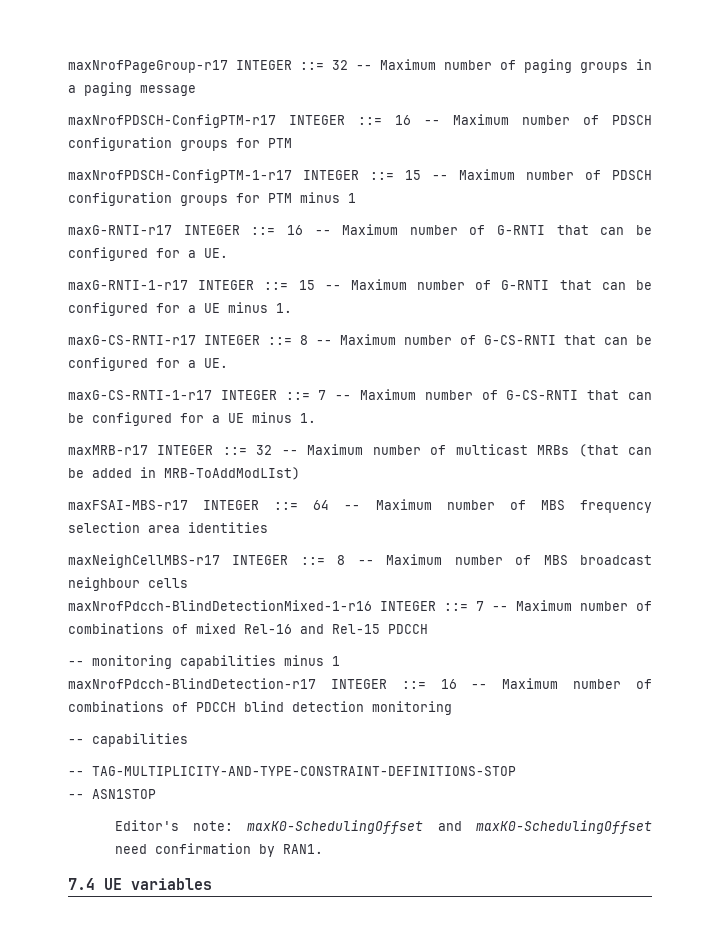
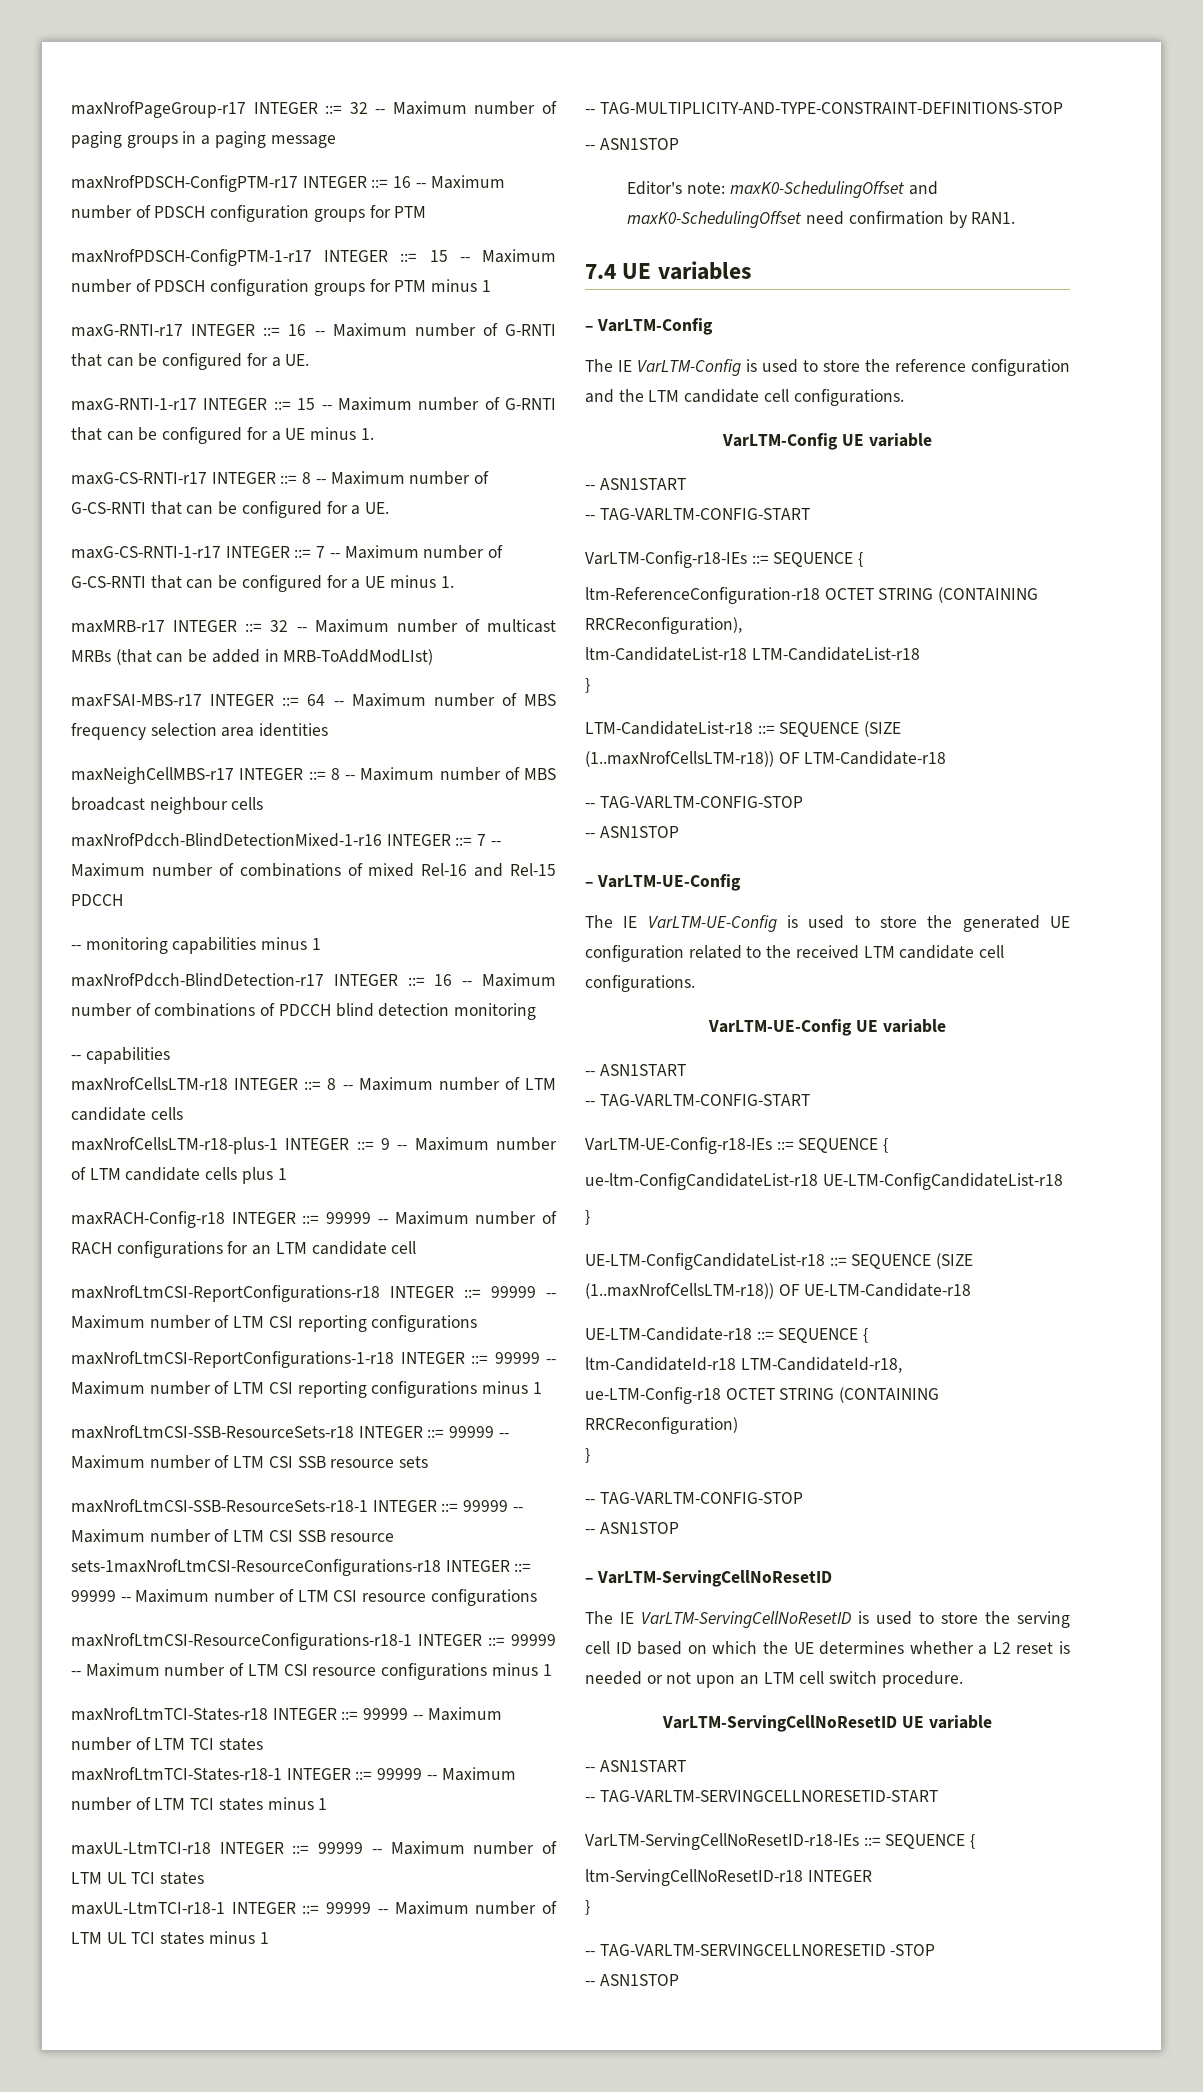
+ maxNrofCellsLTM-r18 INTEGER ::= 8 -- Maximum number of LTM candidate cells
+ maxNrofCellsLTM-r18-plus-1 INTEGER ::= 9 -- Maximum number of LTM candidate cells plus 1
+ maxRACH-Config-r18 INTEGER ::= 99999 -- Maximum number of RACH configurations for an LTM candidate cell
+ maxNrofLtmCSI-ReportConfigurations-r18 INTEGER ::= 99999 -- Maximum number of LTM CSI reporting configurations
+ maxNrofLtmCSI-ReportConfigurations-1-r18 INTEGER ::= 99999 -- Maximum number of LTM CSI reporting configurations minus 1
+ maxNrofLtmCSI-SSB-ResourceSets-r18 INTEGER ::= 99999 -- Maximum number of LTM CSI SSB resource sets
+ maxNrofLtmCSI-SSB-ResourceSets-r18-1 INTEGER ::= 99999 -- Maximum number of LTM CSI SSB resource sets-1maxNrofLtmCSI-ResourceConfigurations-r18 INTEGER ::= 99999 -- Maximum number of LTM CSI resource configurations
+ maxNrofLtmCSI-ResourceConfigurations-r18-1 INTEGER ::= 99999 -- Maximum number of LTM CSI resource configurations minus 1
+ maxNrofLtmTCI-States-r18 INTEGER ::= 99999 -- Maximum number of LTM TCI states
+ maxNrofLtmTCI-States-r18-1 INTEGER ::= 99999 -- Maximum number of LTM TCI states minus 1
+ maxUL-LtmTCI-r18 INTEGER ::= 99999 -- Maximum number of LTM UL TCI states
+ maxUL-LtmTCI-r18-1 INTEGER ::= 99999 -- Maximum number of LTM UL TCI states minus 1
+ – VarLTM-Config
+ The IE VarLTM-Config is used to store the reference configuration and the LTM candidate cell configurations.
+ VarLTM-Config UE variable
+ -- ASN1START
+ -- TAG-VARLTM-CONFIG-START
+ VarLTM-Config-r18-IEs ::= SEQUENCE {
+ ltm-ReferenceConfiguration-r18 OCTET STRING (CONTAINING RRCReconfiguration),
+ ltm-CandidateList-r18 LTM-CandidateList-r18
+ }
+ LTM-CandidateList-r18 ::= SEQUENCE (SIZE (1..maxNrofCellsLTM-r18)) OF LTM-Candidate-r18
+ -- TAG-VARLTM-CONFIG-STOP
+ -- ASN1STOP
+ – VarLTM-UE-Config
+ The IE VarLTM-UE-Config is used to store the generated UE configuration related to the received LTM candidate cell configurations.
+ VarLTM-UE-Config UE variable
+ -- ASN1START
+ -- TAG-VARLTM-CONFIG-START
+ VarLTM-UE-Config-r18-IEs ::= SEQUENCE {
+ ue-ltm-ConfigCandidateList-r18 UE-LTM-ConfigCandidateList-r18
+ }
+ UE-LTM-ConfigCandidateList-r18 ::= SEQUENCE (SIZE (1..maxNrofCellsLTM-r18)) OF UE-LTM-Candidate-r18
+ UE-LTM-Candidate-r18 ::= SEQUENCE {
+ ltm-CandidateId-r18 LTM-CandidateId-r18,
+ ue-LTM-Config-r18 OCTET STRING (CONTAINING RRCReconfiguration)
+ }
+ -- TAG-VARLTM-CONFIG-STOP
+ -- ASN1STOP
+ – VarLTM-ServingCellNoResetID
+ The IE VarLTM-ServingCellNoResetID is used to store the serving cell ID based on which the UE determines whether a L2 reset is needed or not upon an LTM cell switch procedure.
+ VarLTM-ServingCellNoResetID UE variable
+ -- ASN1START
+ -- TAG-VARLTM-SERVINGCELLNORESETID-START
+ VarLTM-ServingCellNoResetID-r18-IEs ::= SEQUENCE {
+ ltm-ServingCellNoResetID-r18 INTEGER
+ }
+ -- TAG-VARLTM-SERVINGCELLNORESETID -STOP
+ -- ASN1STOP

